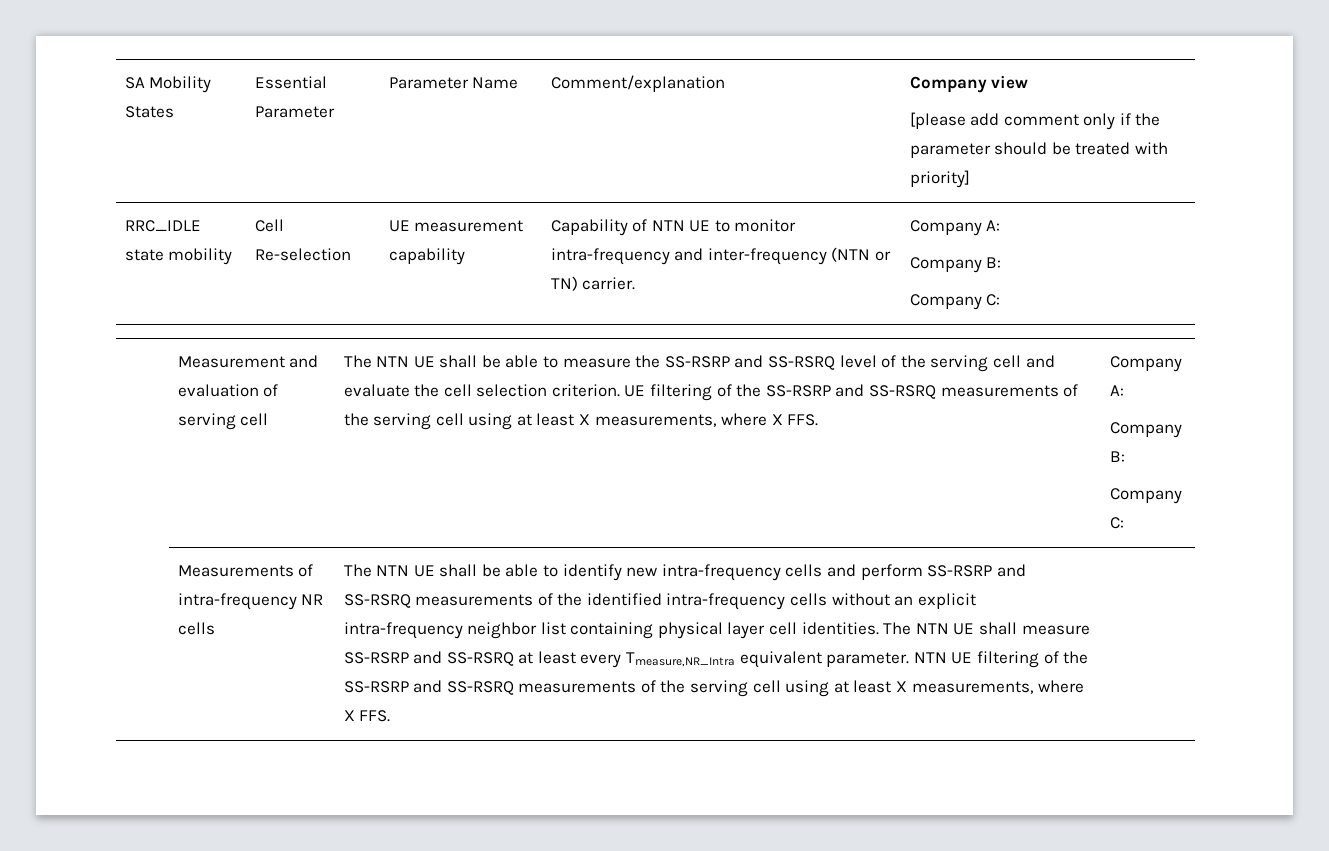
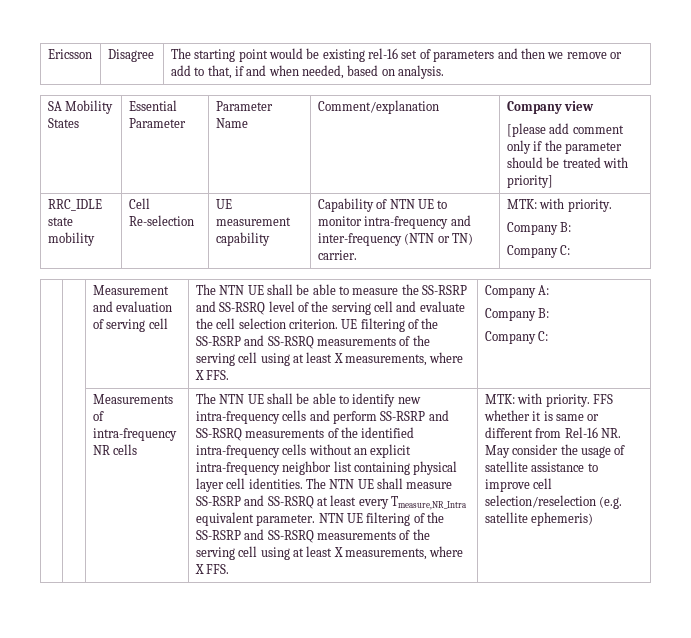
+ Ericsson | Disagree | The starting point would be existing rel-16 set of parameters and then we remove or add to that, if and when needed, based on analysis.
- RRC_IDLE state mobility | Cell Re-selection | UE measurement capability | Capability of NTN UE to monitor intra-frequency and inter-frequency (NTN or TN) carrier. | Company A:
+ RRC_IDLE state mobility | Cell Re-selection | UE measurement capability | Capability of NTN UE to monitor intra-frequency and inter-frequency (NTN or TN) carrier. | MTK: with priority.
+ MTK: with priority. FFS whether it is same or different from Rel-16 NR. May consider the usage of satellite assistance to improve cell selection/reselection (e.g. satellite ephemeris)

